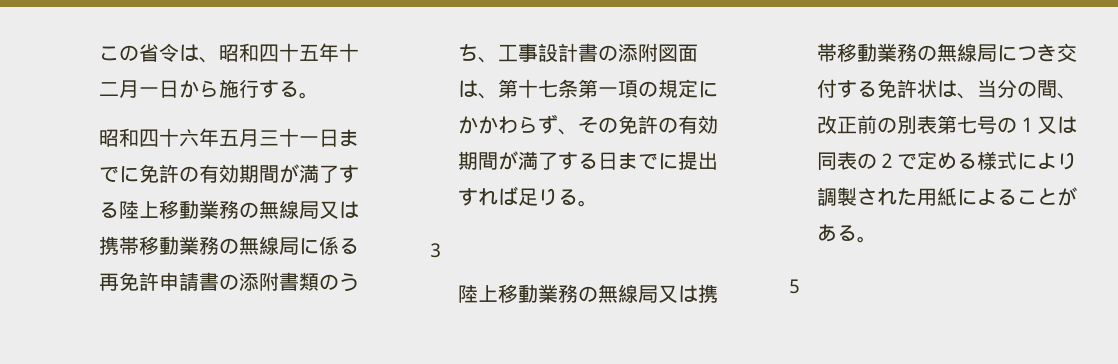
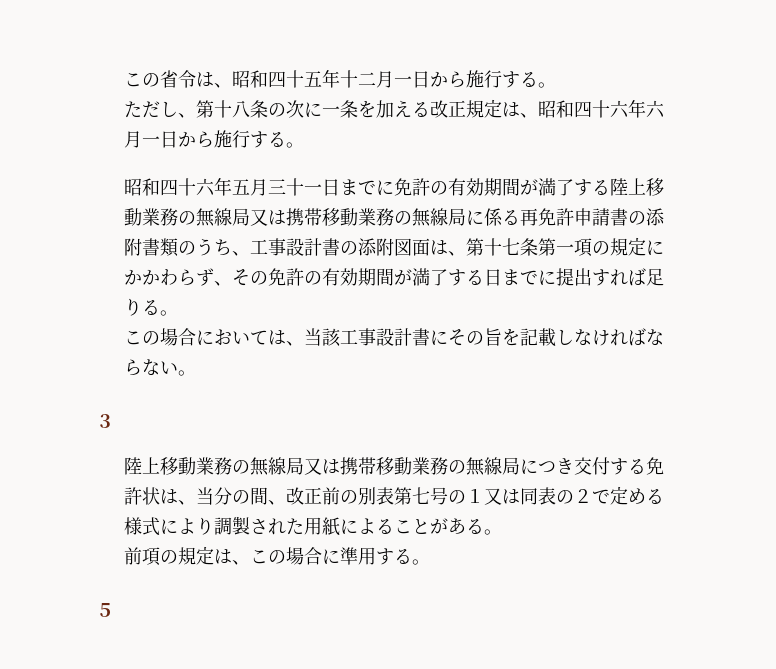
+ ただし、第十八条の次に一条を加える改正規定は、昭和四十六年六月一日から施行する。
+ この場合においては、当該工事設計書にその旨を記載しなければならない。
+ 前項の規定は、この場合に準用する。

